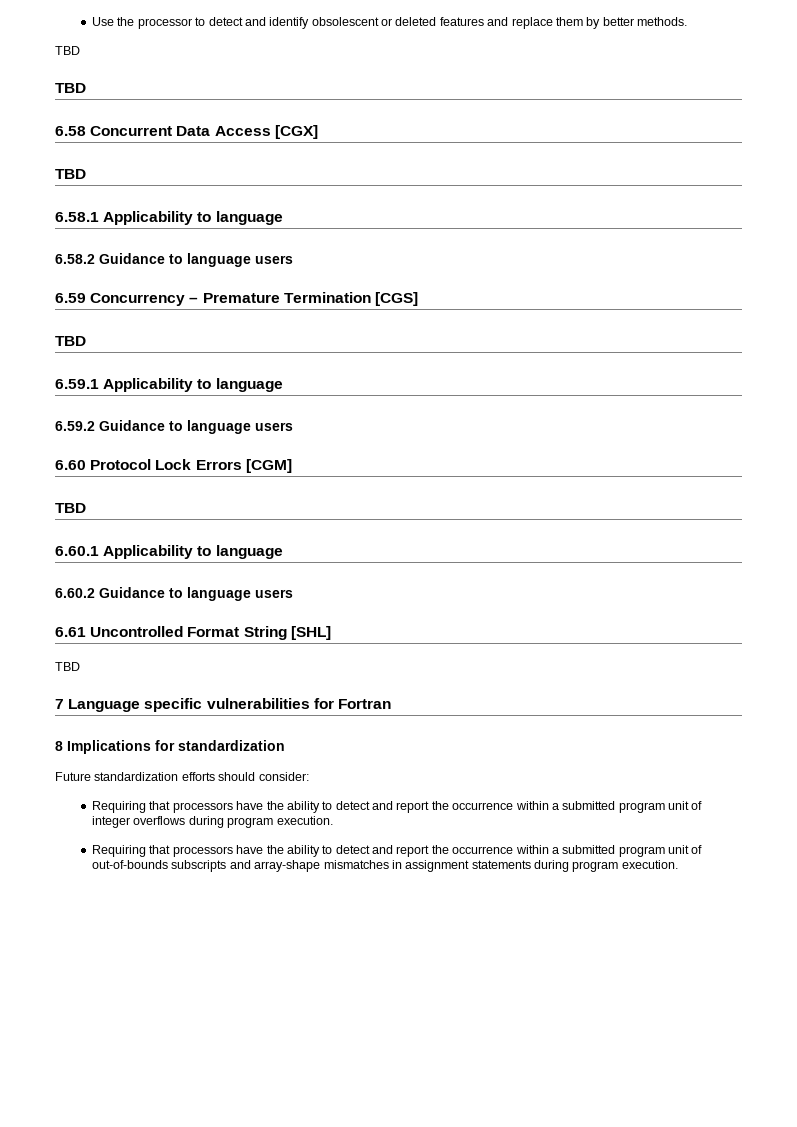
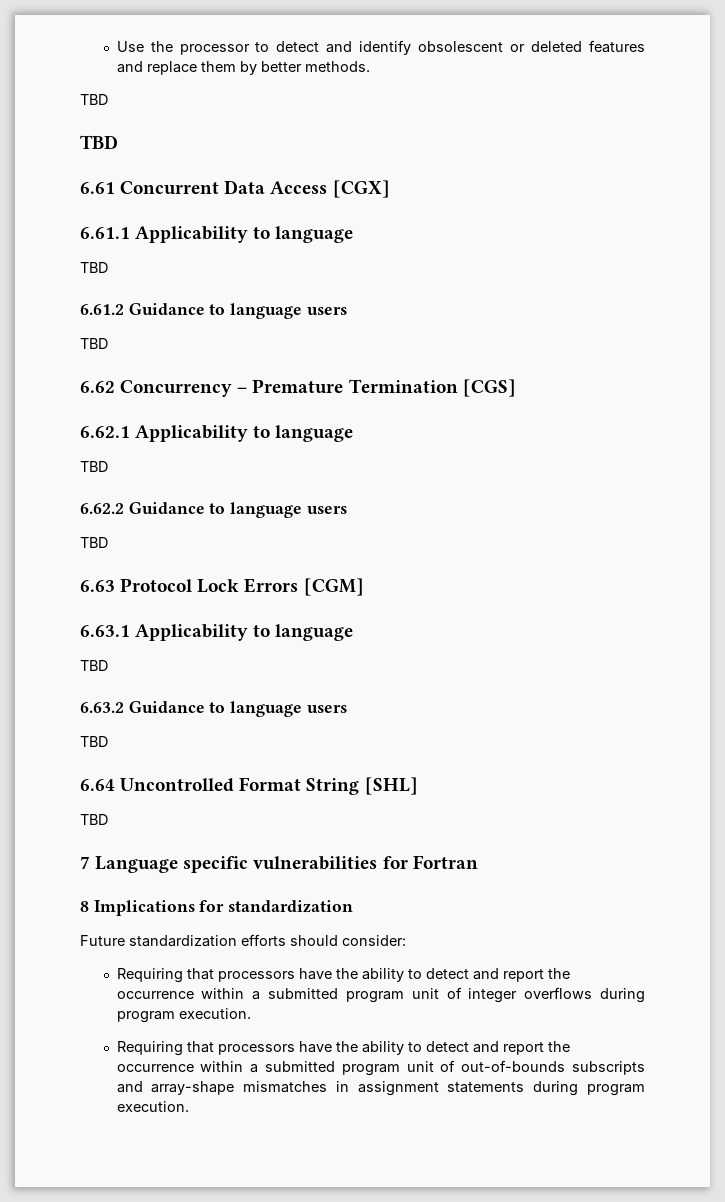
- 6.58 Concurrent Data Access [CGX]
+ 6.61 Concurrent Data Access [CGX]
+ 6.61.1 Applicability to language
  TBD
- 6.58.1 Applicability to language
- 6.58.2 Guidance to language users
- 6.59 Concurrency – Premature Termination [CGS]
+ 6.61.2 Guidance to language users
  TBD
- 6.59.1 Applicability to language
- 6.59.2 Guidance to language users
- 6.60 Protocol Lock Errors [CGM]
+ 6.62 Concurrency – Premature Termination [CGS]
+ 6.62.1 Applicability to language
  TBD
- 6.60.1 Applicability to language
- 6.60.2 Guidance to language users
- 6.61 Uncontrolled Format String [SHL]
+ 6.62.2 Guidance to language users
+ TBD
+ 6.63 Protocol Lock Errors [CGM]
+ 6.63.1 Applicability to language
+ TBD
+ 6.63.2 Guidance to language users
+ TBD
+ 6.64 Uncontrolled Format String [SHL]

